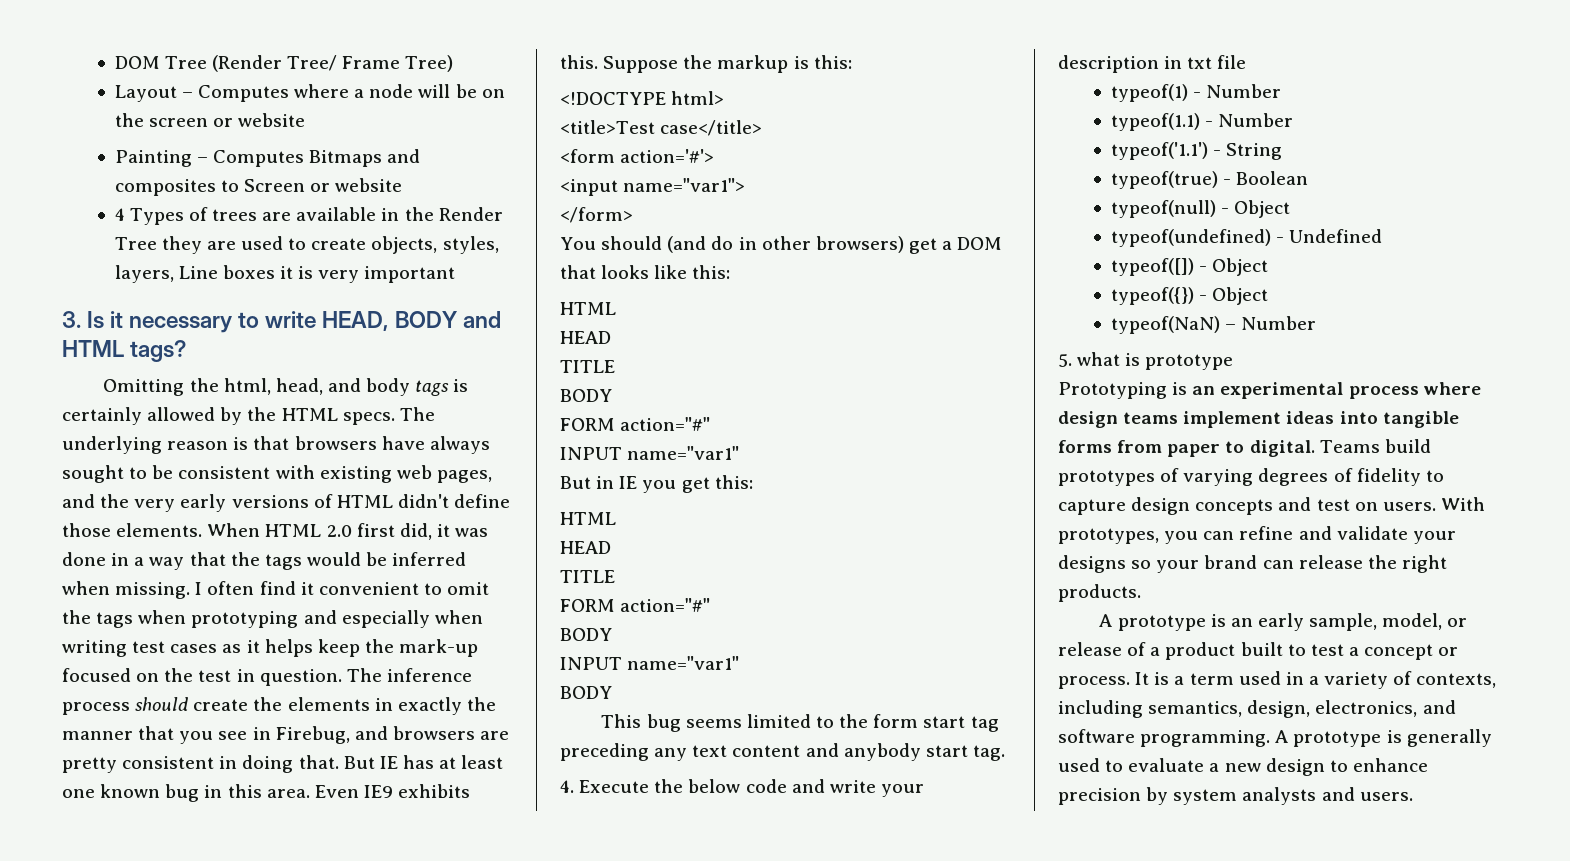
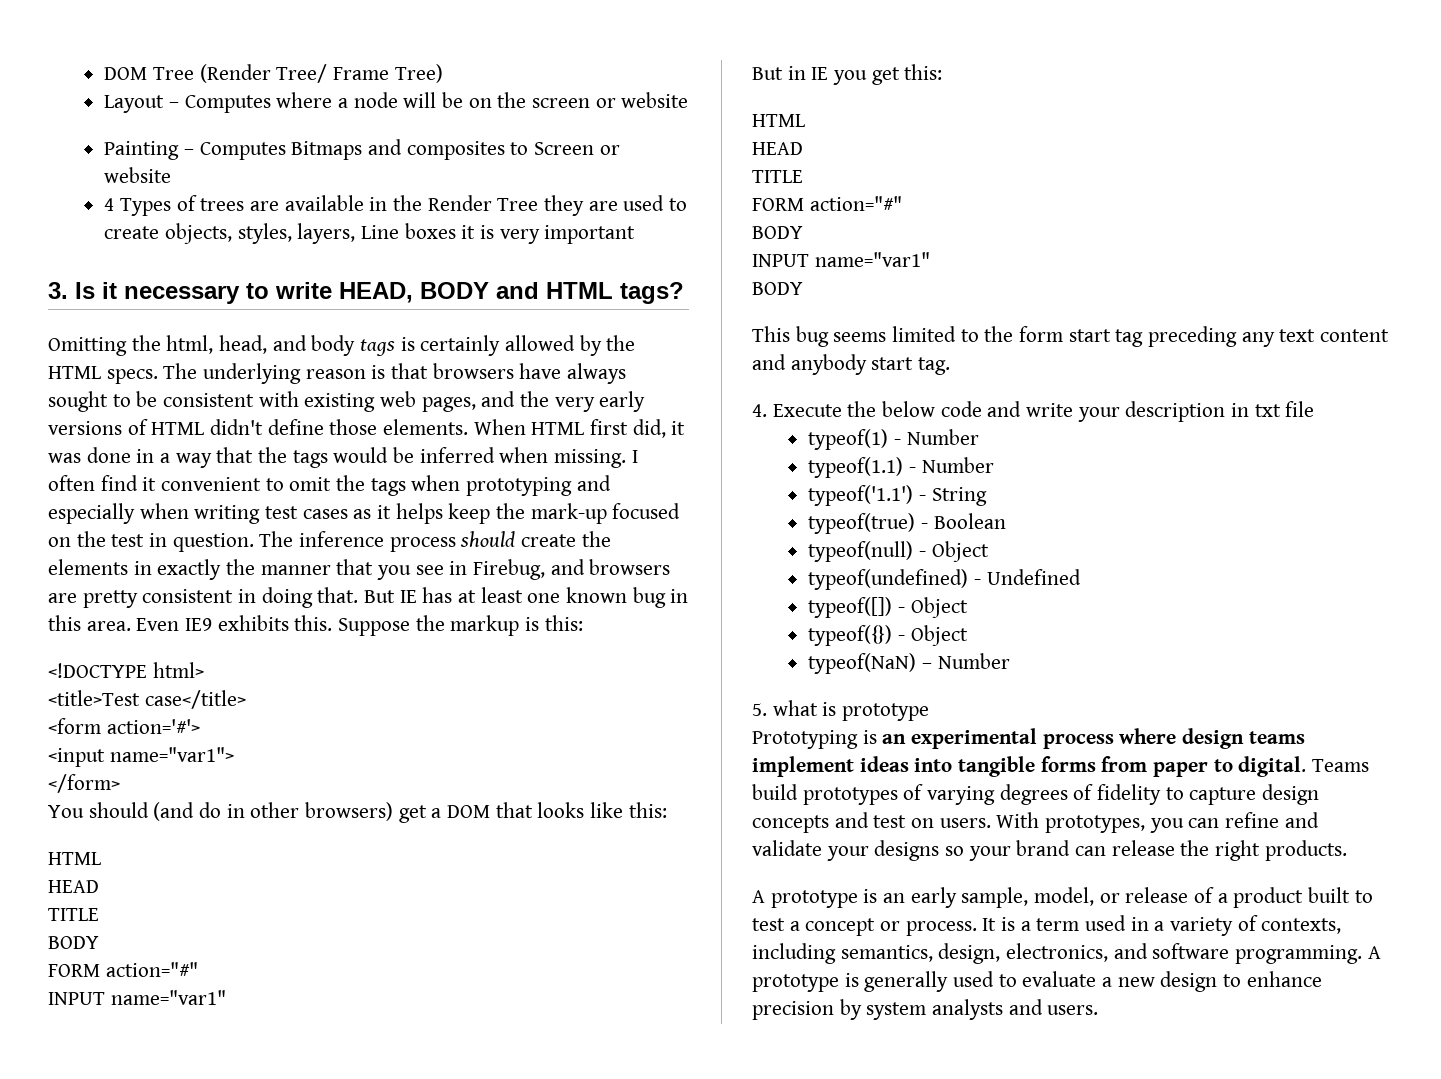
- When HTML 2.0 first did, it was done in a way that the tags would be inferred when missing.
+ When HTML first did, it was done in a way that the tags would be inferred when missing.

